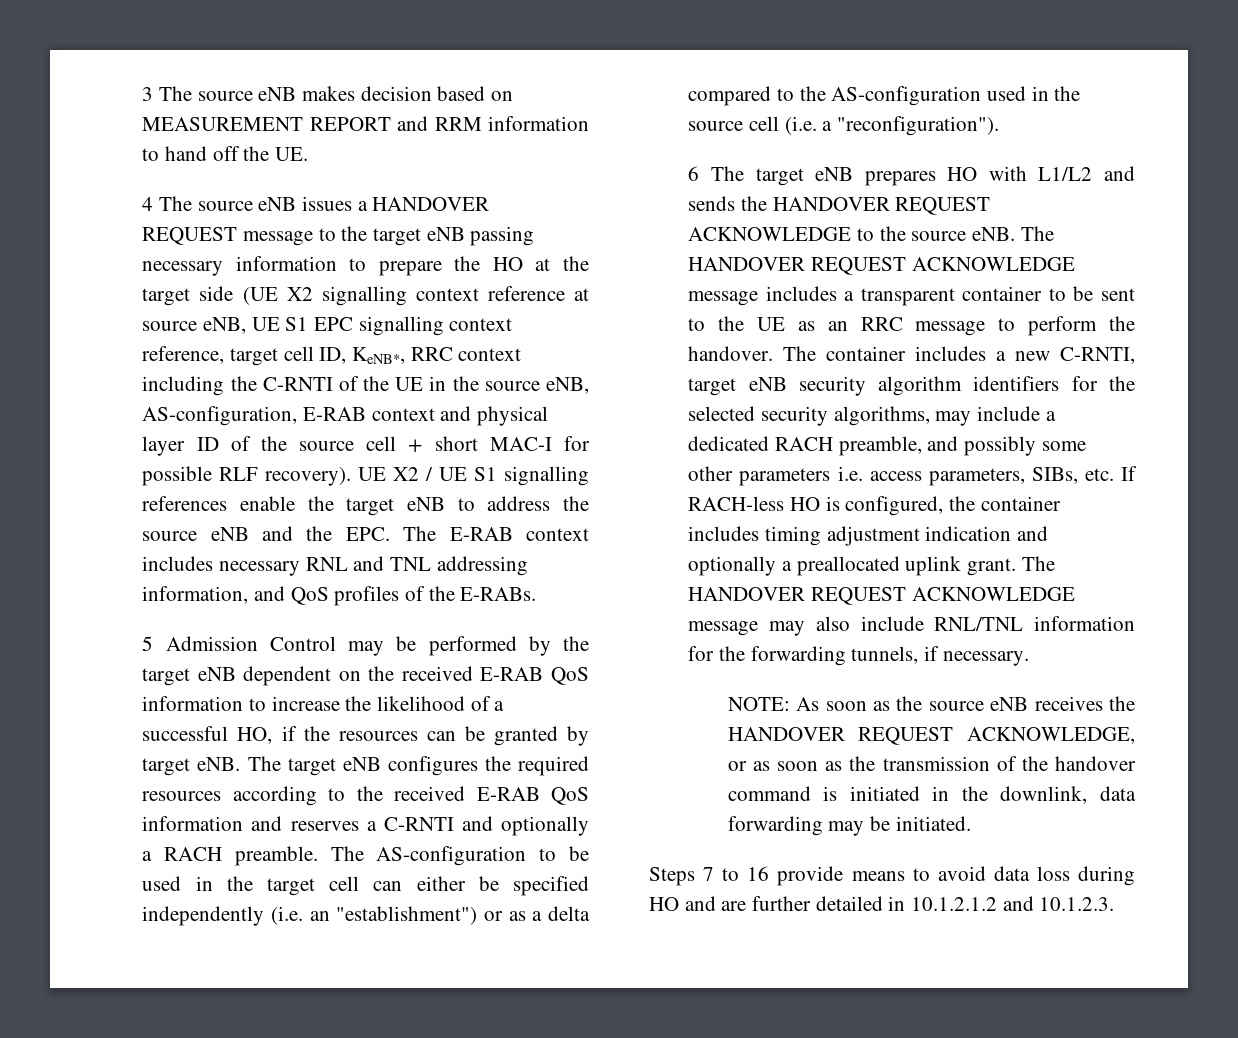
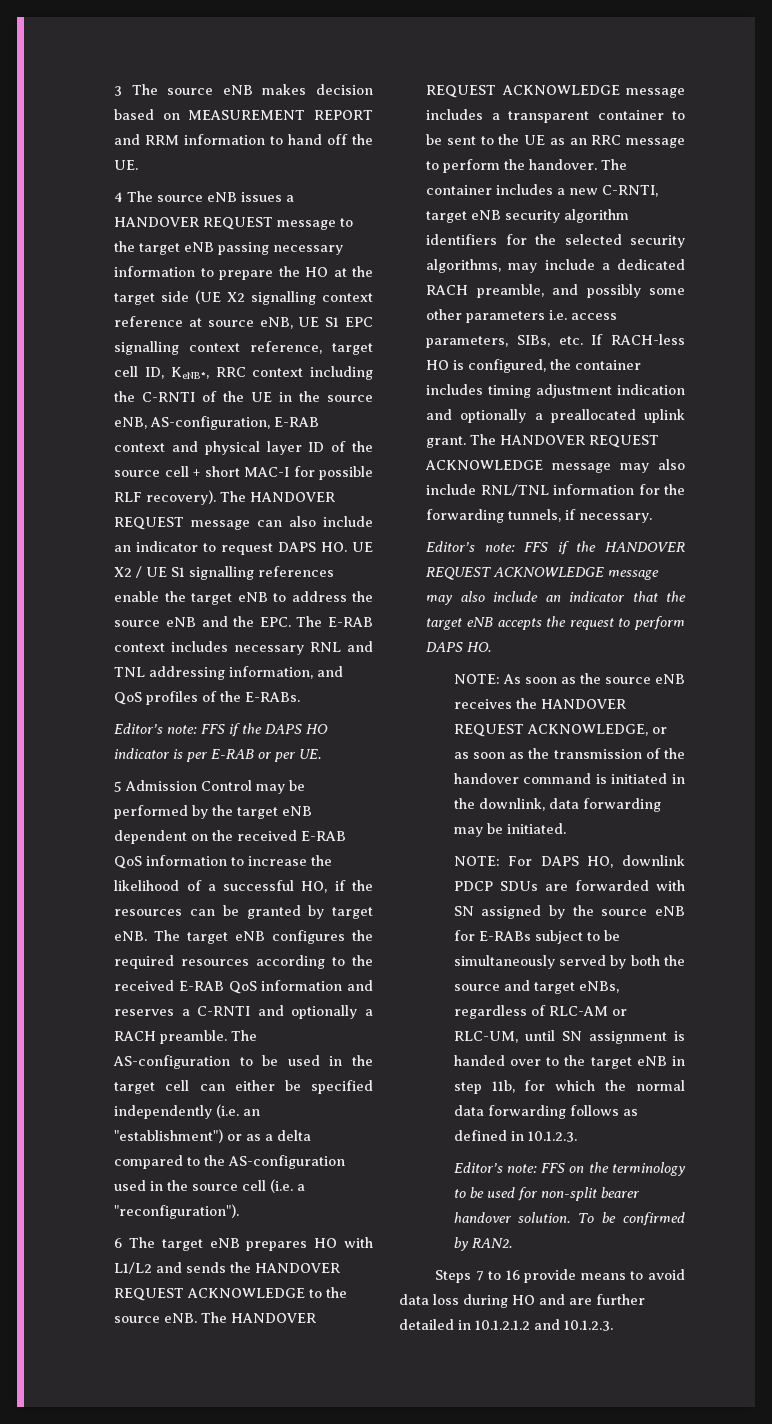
- UE X2 / UE S1 signalling references enable the target eNB to address the source eNB and the EPC. The E-RAB context includes necessary RNL and TNL addressing information, and QoS profiles of the E-RABs.
+ The HANDOVER REQUEST message can also include an indicator to request DAPS HO. UE X2 / UE S1 signalling references enable the target eNB to address the source eNB and the EPC. The E-RAB context includes necessary RNL and TNL addressing information, and QoS profiles of the E-RABs.
+ Editor’s note: FFS if the DAPS HO indicator is per E-RAB or per UE.
+ Editor’s note: FFS if the HANDOVER REQUEST ACKNOWLEDGE message may also include an indicator that the target eNB accepts the request to perform DAPS HO.
+ NOTE: For DAPS HO, downlink PDCP SDUs are forwarded with SN assigned by the source eNB for E-RABs subject to be simultaneously served by both the source and target eNBs, regardless of RLC-AM or RLC-UM, until SN assignment is handed over to the target eNB in step 11b, for which the normal data forwarding follows as defined in 10.1.2.3.
+ Editor’s note: FFS on the terminology to be used for non-split bearer handover solution. To be confirmed by RAN2.

